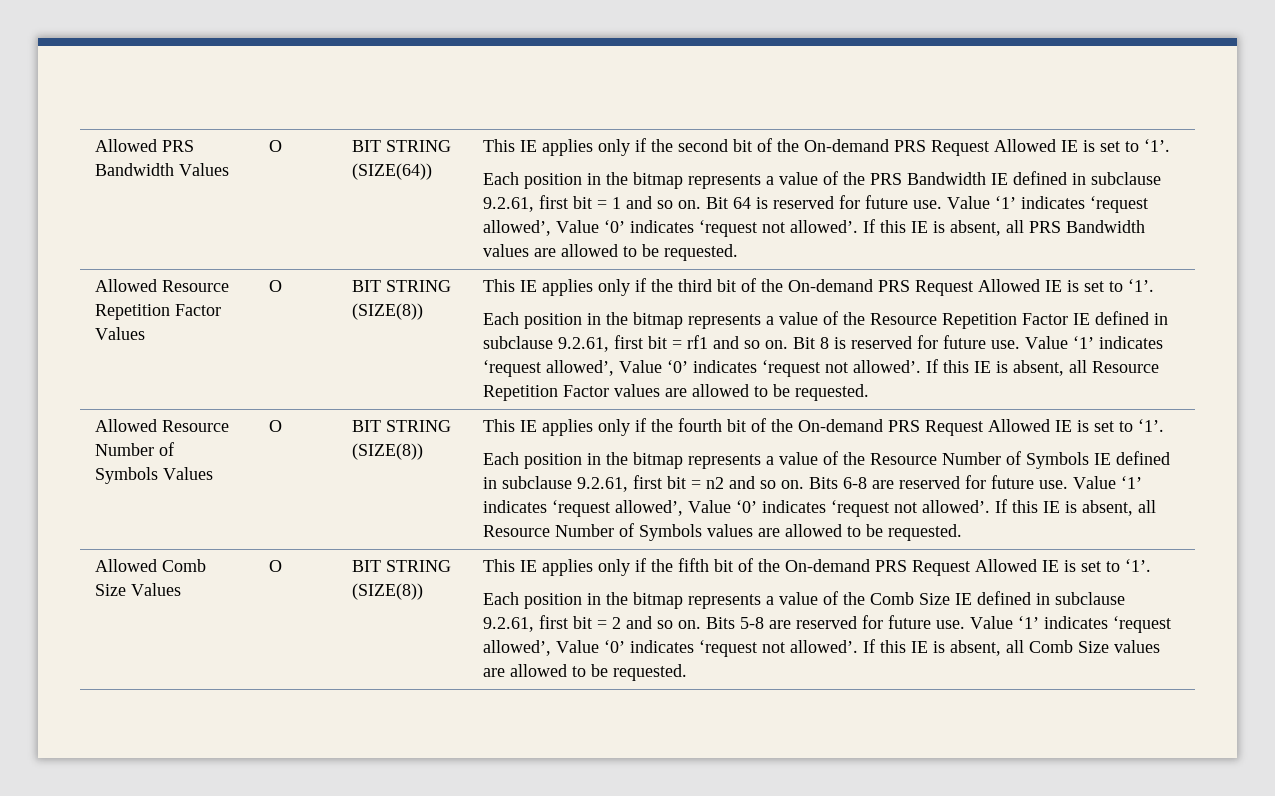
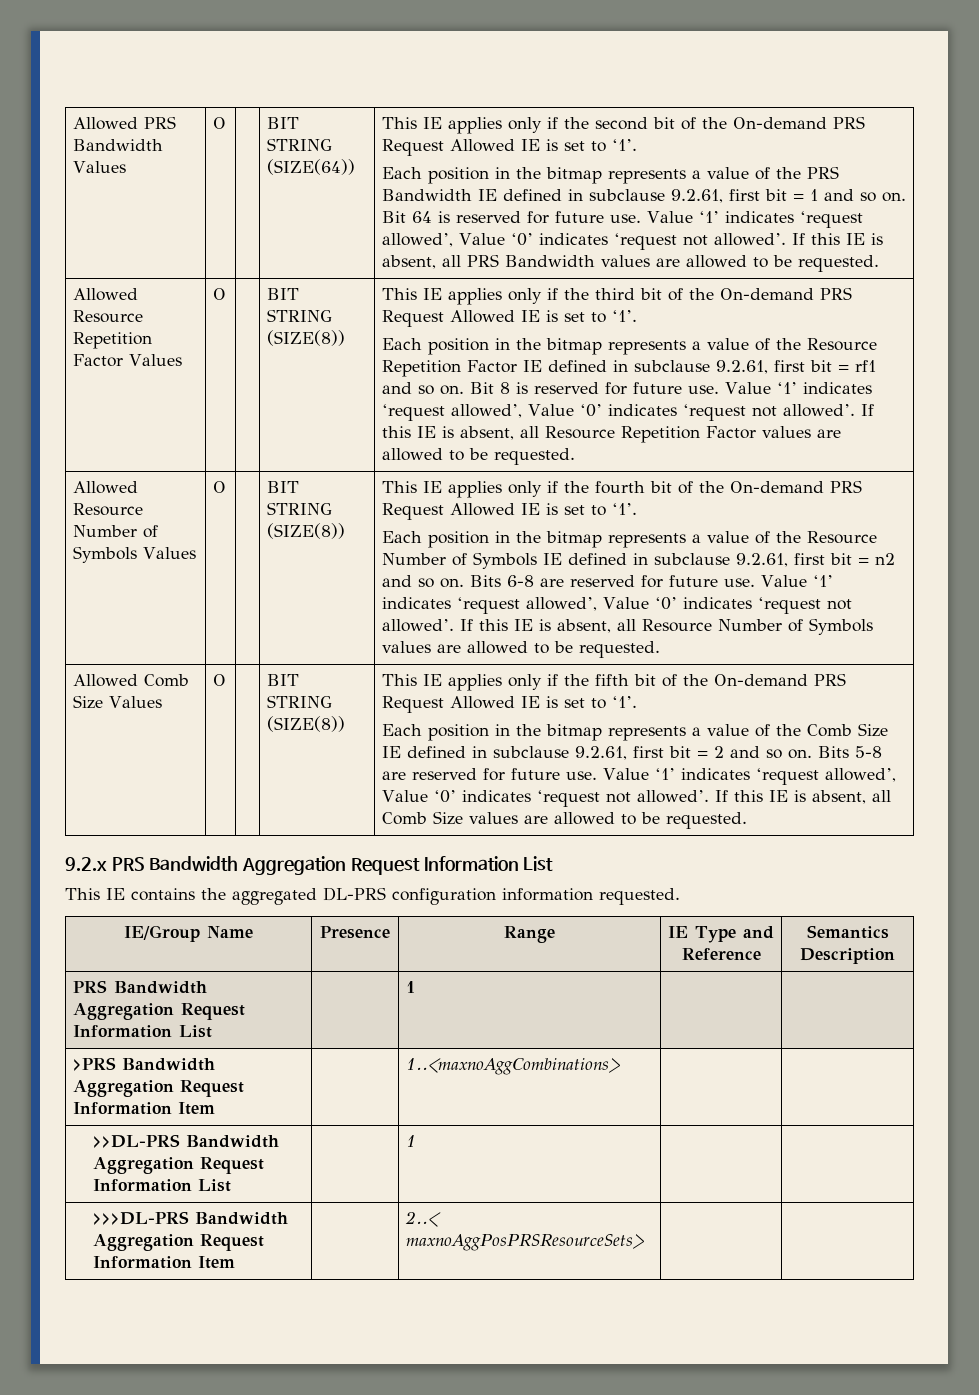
+ 9.2.x PRS Bandwidth Aggregation Request Information List
+ This IE contains the aggregated DL-PRS configuration information requested.
+ IE/Group Name | Presence | Range | IE Type and Reference | Semantics Description
+ PRS Bandwidth Aggregation Request Information List | | 1 | |
+ >PRS Bandwidth Aggregation Request Information Item | | 1..<maxnoAggCombinations> | |
+ >>DL-PRS Bandwidth Aggregation Request Information List | | 1 | |
+ >>>DL-PRS Bandwidth Aggregation Request Information Item | | 2..< maxnoAggPosPRSResourceSets> | |

